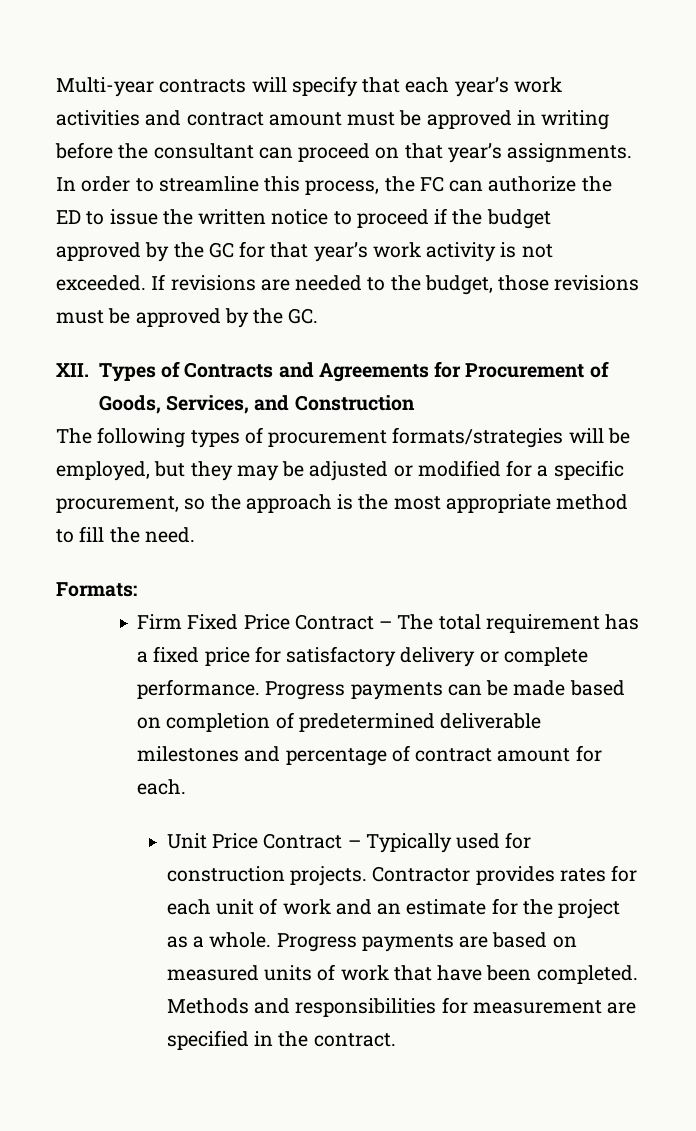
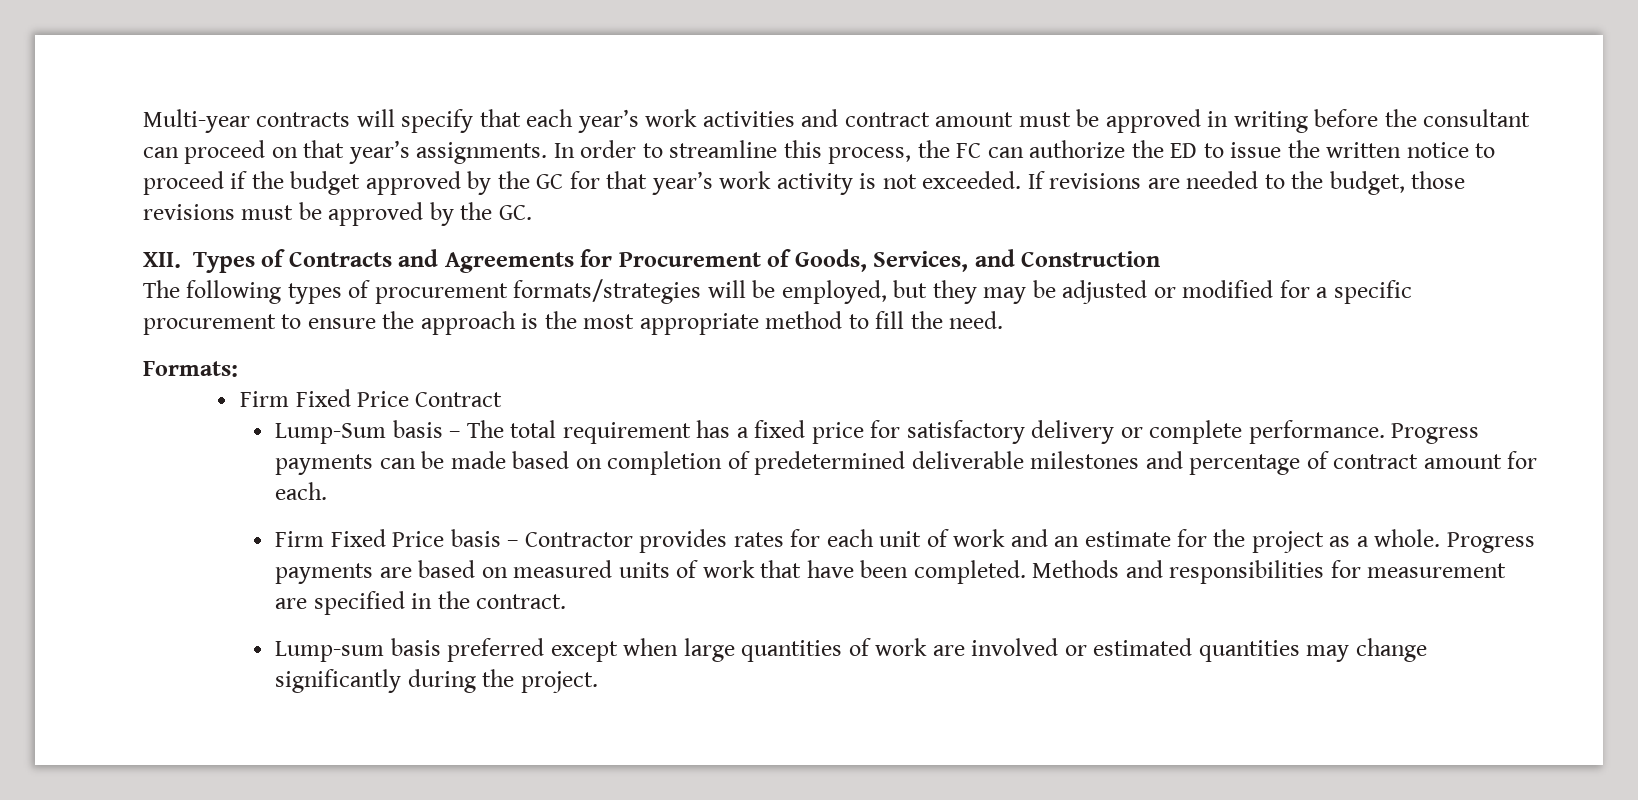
- The following types of procurement formats/strategies will be employed, but they may be adjusted or modified for a specific procurement, so the approach is the most appropriate method to fill the need.
+ The following types of procurement formats/strategies will be employed, but they may be adjusted or modified for a specific procurement to ensure the approach is the most appropriate method to fill the need.
- Firm Fixed Price Contract – The total requirement has a fixed price for satisfactory delivery or complete performance.
+ Firm Fixed Price Contract
+ Lump-Sum basis – The total requirement has a fixed price for satisfactory delivery or complete performance.
- Unit Price Contract – Typically used for construction projects. Contractor provides rates for each unit of work and an estimate for the project as a whole.
+ Firm Fixed Price basis – Contractor provides rates for each unit of work and an estimate for the project as a whole.
+ Lump-sum basis preferred except when large quantities of work are involved or estimated quantities may change significantly during the project.

